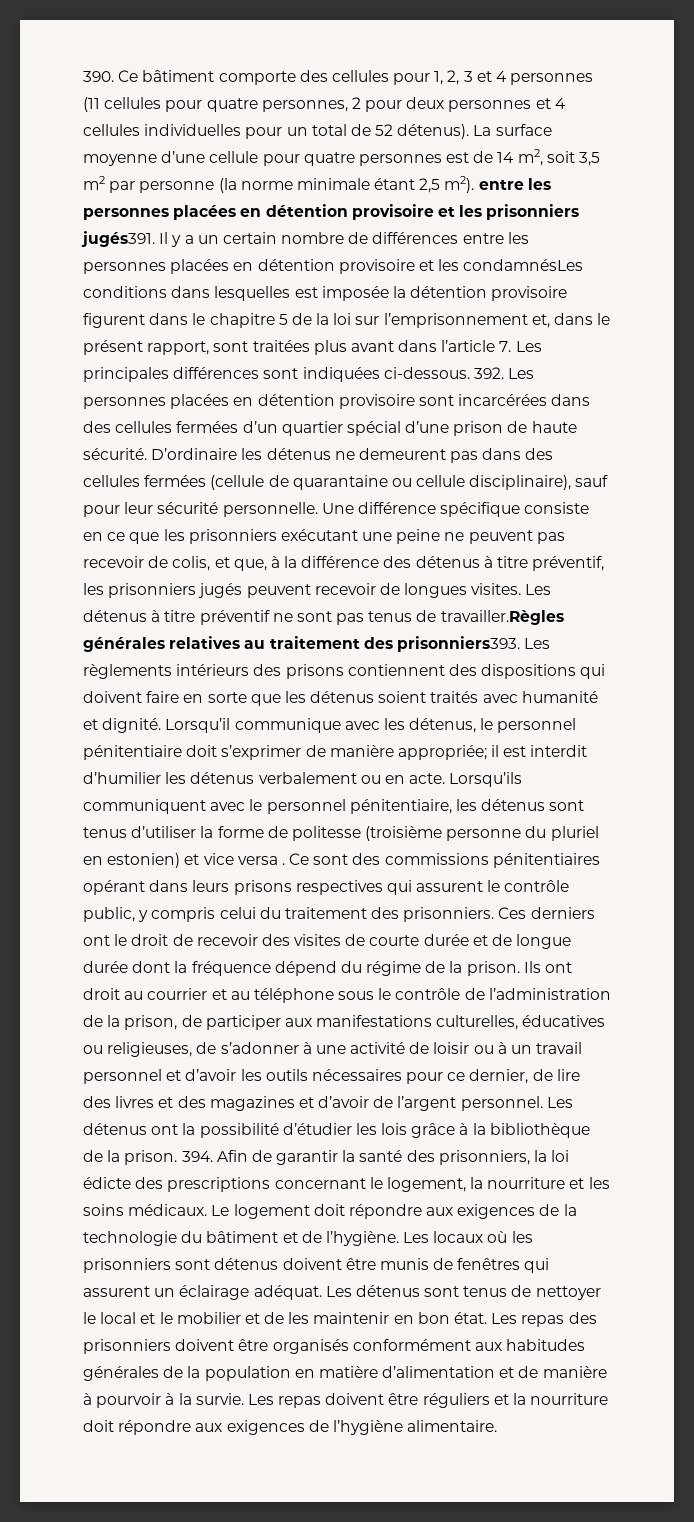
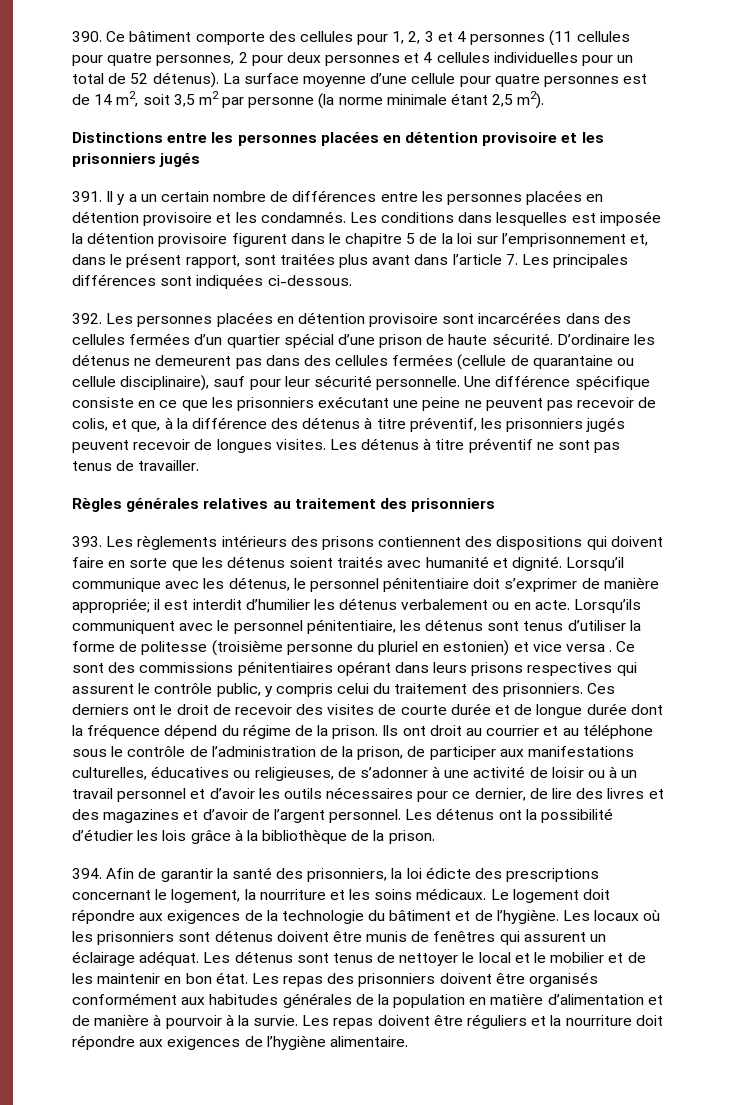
- La surface moyenne d’une cellule pour quatre personnes est de 14 m2, soit 3,5 m2 par personne (la norme minimale étant 2,5 m2). entre les personnes placées en détention provisoire et les prisonniers jugés391. Il y a un certain nombre de différences entre les personnes placées en détention provisoire et les condamnésLes conditions dans lesquelles est imposée la détention provisoire figurent dans le chapitre 5 de la loi sur l’emprisonnement et, dans le présent rapport, sont traitées plus avant dans l’article 7. Les principales différences sont indiquées ci-dessous. 392. Les personnes placées en détention provisoire sont incarcérées dans des cellules fermées d’un quartier spécial d’une prison de haute sécurité.
+ La surface moyenne d’une cellule pour quatre personnes est de 14 m2, soit 3,5 m2 par personne (la norme minimale étant 2,5 m2).
+ Distinctions entre les personnes placées en détention provisoire et les prisonniers jugés
+ 391. Il y a un certain nombre de différences entre les personnes placées en détention provisoire et les condamnés. Les conditions dans lesquelles est imposée la détention provisoire figurent dans le chapitre 5 de la loi sur l’emprisonnement et, dans le présent rapport, sont traitées plus avant dans l’article 7. Les principales différences sont indiquées ci-dessous.
+ 392. Les personnes placées en détention provisoire sont incarcérées dans des cellules fermées d’un quartier spécial d’une prison de haute sécurité.
- Les détenus à titre préventif ne sont pas tenus de travailler.Règles générales relatives au traitement des prisonniers393. Les règlements intérieurs des prisons contiennent des dispositions qui doivent faire en sorte que les détenus soient traités avec humanité et dignité.
+ Les détenus à titre préventif ne sont pas tenus de travailler.
+ Règles générales relatives au traitement des prisonniers
+ 393. Les règlements intérieurs des prisons contiennent des dispositions qui doivent faire en sorte que les détenus soient traités avec humanité et dignité.
- Les détenus ont la possibilité d’étudier les lois grâce à la bibliothèque de la prison. 394. Afin de garantir la santé des prisonniers, la loi édicte des prescriptions concernant le logement, la nourriture et les soins médicaux.
+ Les détenus ont la possibilité d’étudier les lois grâce à la bibliothèque de la prison.
+ 394. Afin de garantir la santé des prisonniers, la loi édicte des prescriptions concernant le logement, la nourriture et les soins médicaux.

